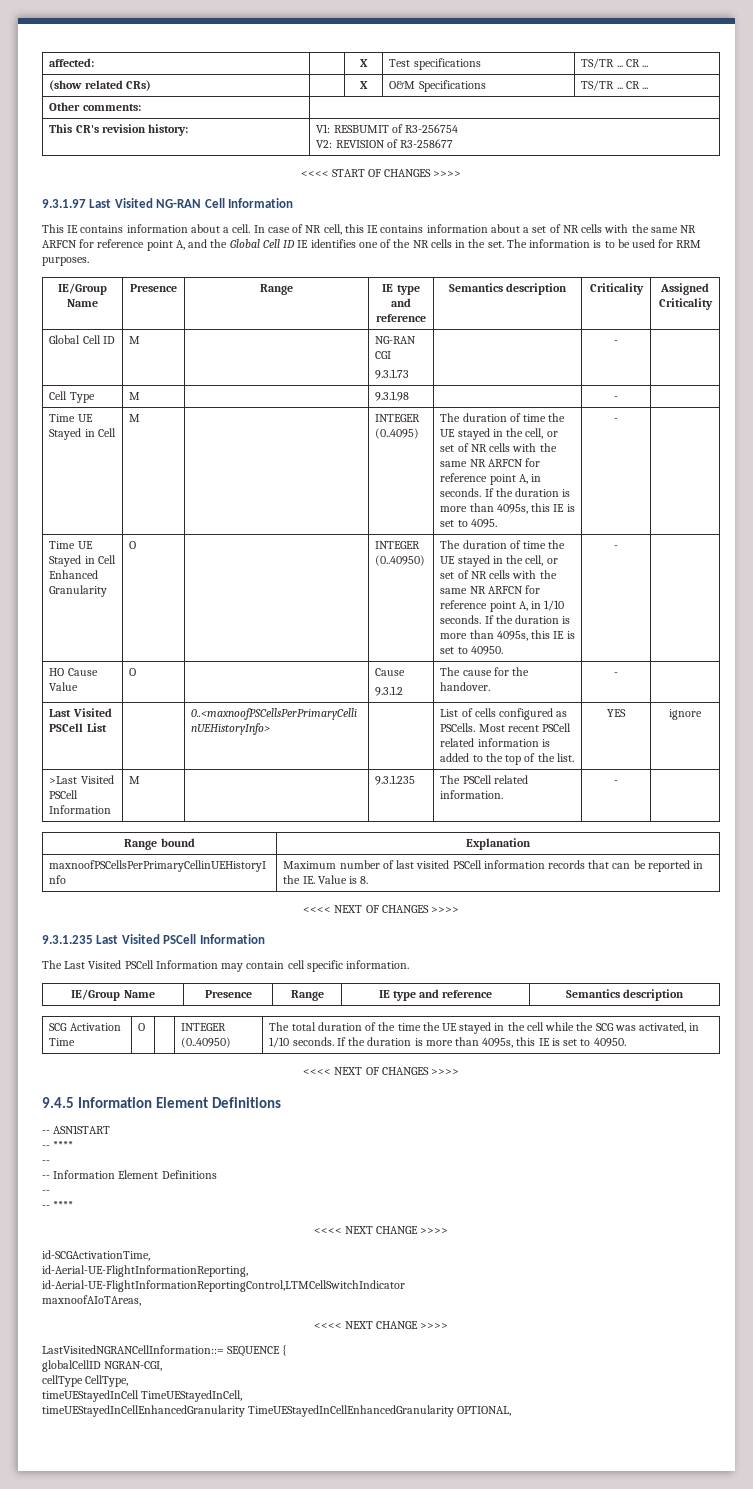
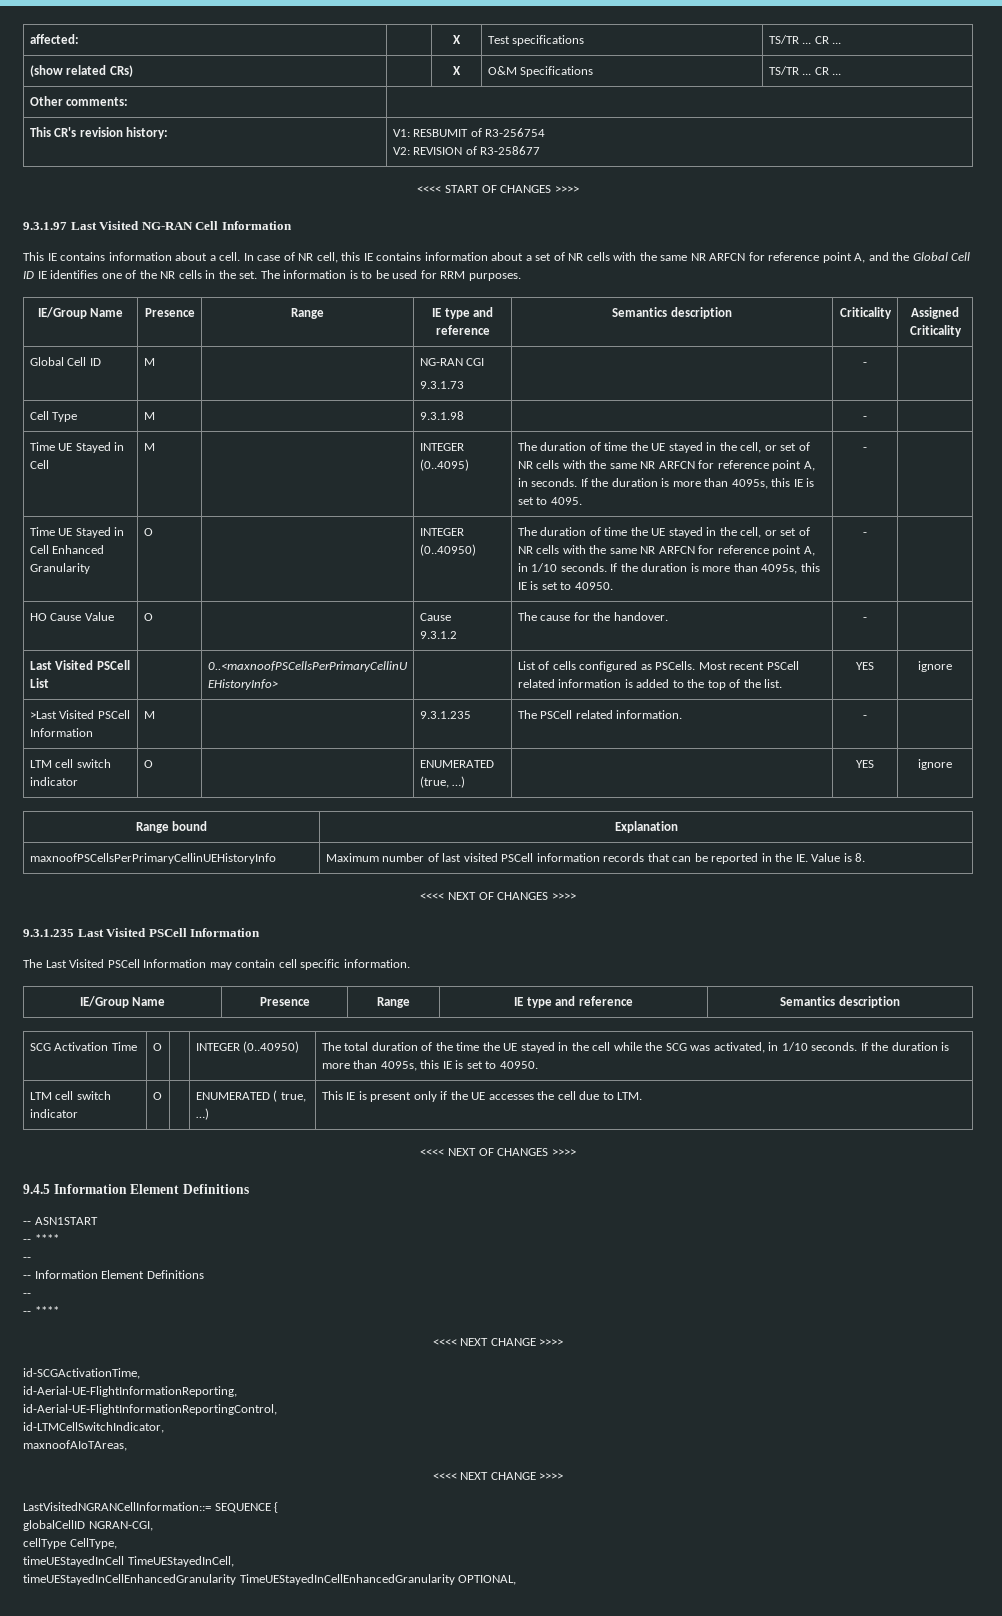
+ LTM cell switch indicator | O | | ENUMERATED (true, …) | | YES | ignore
+ LTM cell switch indicator | O | | ENUMERATED ( true, …) | This IE is present only if the UE accesses the cell due to LTM.
- id-Aerial-UE-FlightInformationReportingControl,LTMCellSwitchIndicator
+ id-Aerial-UE-FlightInformationReportingControl,
+ id-LTMCellSwitchIndicator,

